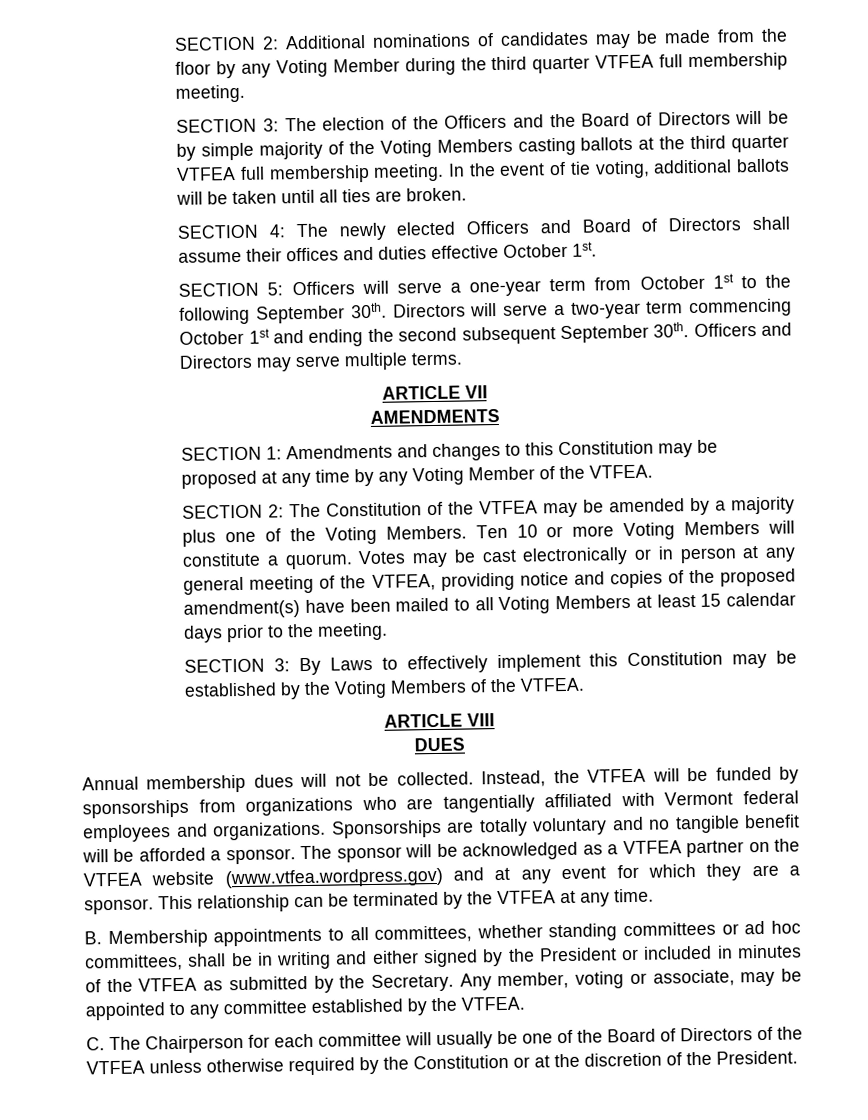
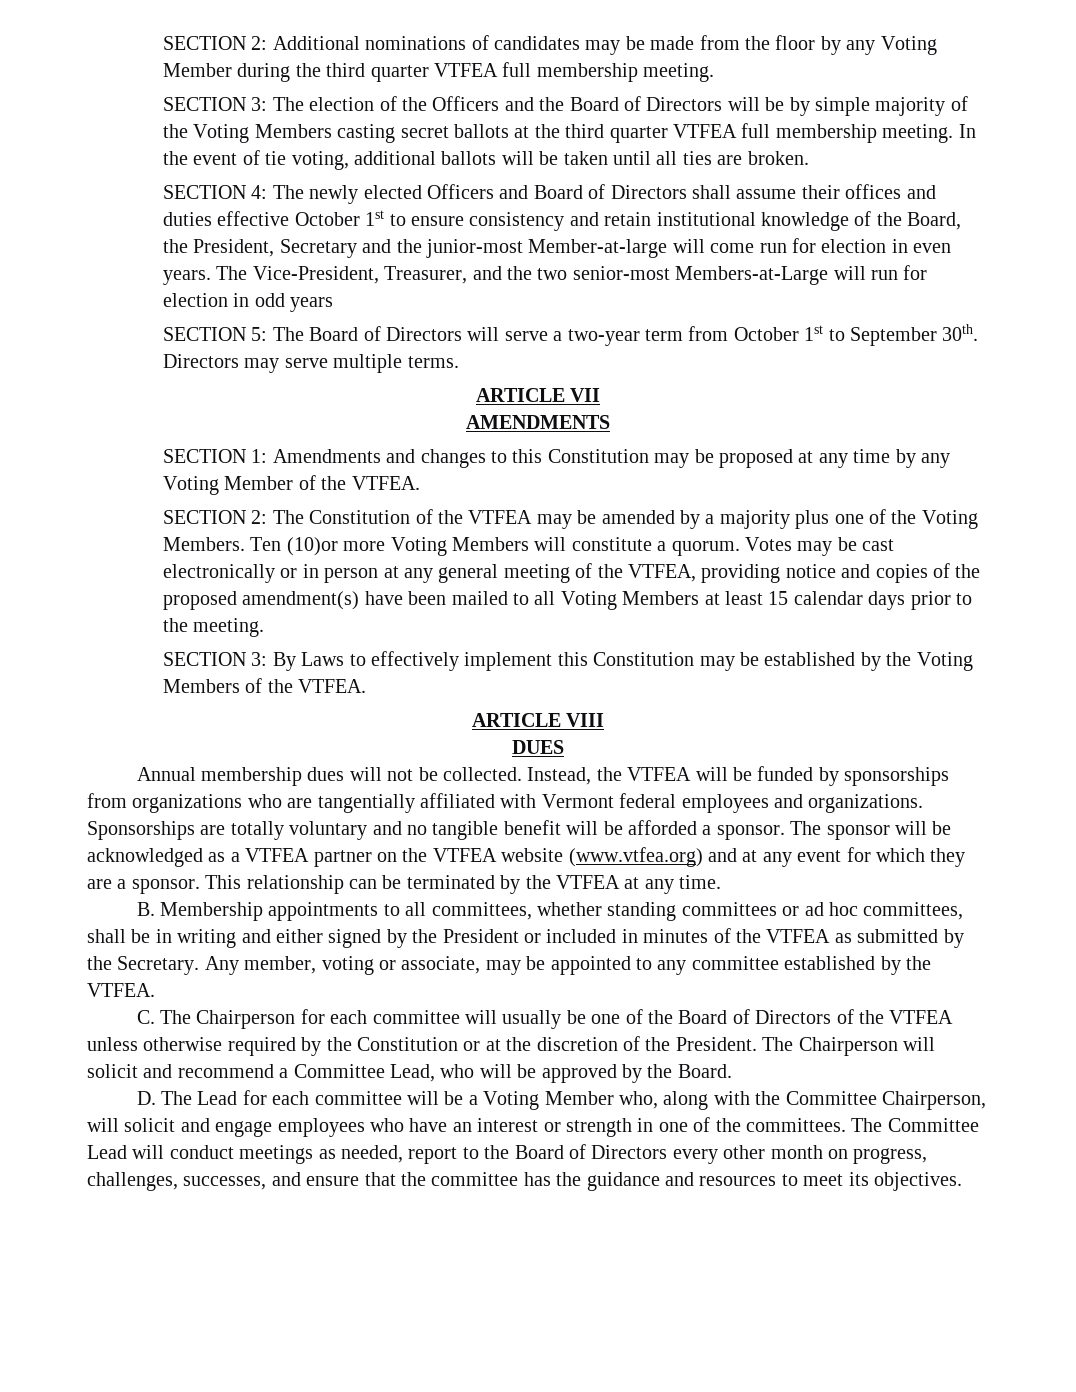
- SECTION 3: The election of the Officers and the Board of Directors will be by simple majority of the Voting Members casting ballots at the third quarter VTFEA full membership meeting.
+ SECTION 3: The election of the Officers and the Board of Directors will be by simple majority of the Voting Members casting secret ballots at the third quarter VTFEA full membership meeting.
- SECTION 4: The newly elected Officers and Board of Directors shall assume their offices and duties effective October 1st.
- SECTION 5: Officers will serve a one-year term from October 1st to the following September 30th. Directors will serve a two-year term commencing October 1st and ending the second subsequent September 30th. Officers and Directors may serve multiple terms.
+ SECTION 4: The newly elected Officers and Board of Directors shall assume their offices and duties effective October 1st to ensure consistency and retain institutional knowledge of the Board, the President, Secretary and the junior-most Member-at-large will come run for election in even years. The Vice-President, Treasurer, and the two senior-most Members-at-Large will run for election in odd years
+ SECTION 5: The Board of Directors will serve a two-year term from October 1st to September 30th. Directors may serve multiple terms.
- Ten 10 or more Voting Members will constitute a quorum.
+ Ten (10)or more Voting Members will constitute a quorum.
- The sponsor will be acknowledged as a VTFEA partner on the VTFEA website (www.vtfea.wordpress.gov) and at any event for which they are a sponsor.
+ The sponsor will be acknowledged as a VTFEA partner on the VTFEA website (www.vtfea.org) and at any event for which they are a sponsor.
+ The Chairperson will solicit and recommend a Committee Lead, who will be approved by the Board.
+ D. The Lead for each committee will be a Voting Member who, along with the Committee Chairperson, will solicit and engage employees who have an interest or strength in one of the committees. The Committee Lead will conduct meetings as needed, report to the Board of Directors every other month on progress, challenges, successes, and ensure that the committee has the guidance and resources to meet its objectives.

